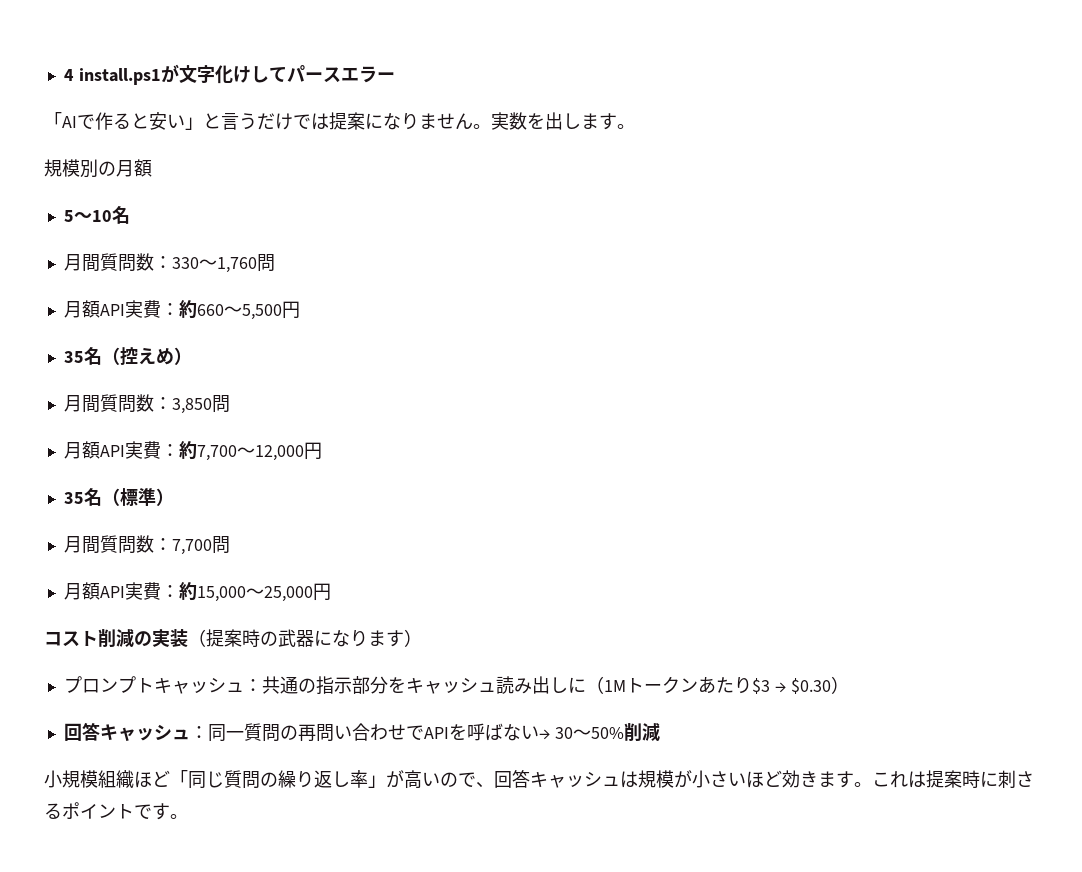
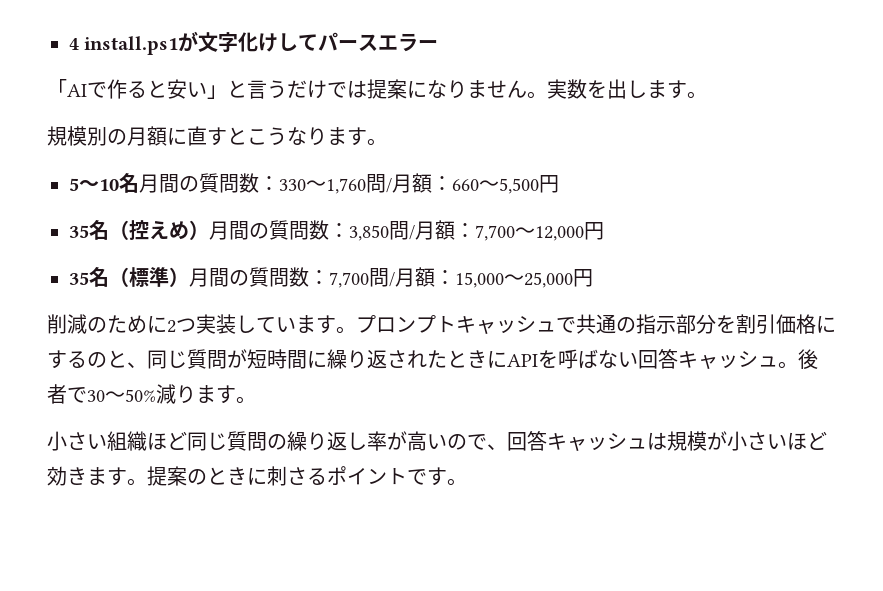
- 規模別の月額
+ 規模別の月額に直すとこうなります。
- 5〜10名
- 月間質問数：330〜1,760問
- 月額API実費：約660〜5,500円
+ 5〜10名月間の質問数：330〜1,760問/月額：660〜5,500円
- 35名（控えめ）
- 月間質問数：3,850問
- 月額API実費：約7,700〜12,000円
+ 35名（控えめ）月間の質問数：3,850問/月額：7,700〜12,000円
- 35名（標準）
- 月間質問数：7,700問
- 月額API実費：約15,000〜25,000円
+ 35名（標準）月間の質問数：7,700問/月額：15,000〜25,000円
- コスト削減の実装（提案時の武器になります）
- プロンプトキャッシュ：共通の指示部分をキャッシュ読み出しに（1Mトークンあたり$3 → $0.30）
- 回答キャッシュ：同一質問の再問い合わせでAPIを呼ばない→ 30〜50%削減
- 小規模組織ほど「同じ質問の繰り返し率」が高いので、回答キャッシュは規模が小さいほど効きます。
+ 削減のために2つ実装しています。プロンプトキャッシュで共通の指示部分を割引価格にするのと、同じ質問が短時間に繰り返されたときにAPIを呼ばない回答キャッシュ。後者で30〜50%減ります。
+ 小さい組織ほど同じ質問の繰り返し率が高いので、回答キャッシュは規模が小さいほど効きます。
- これは提案時に刺さるポイントです。
+ 提案のときに刺さるポイントです。

